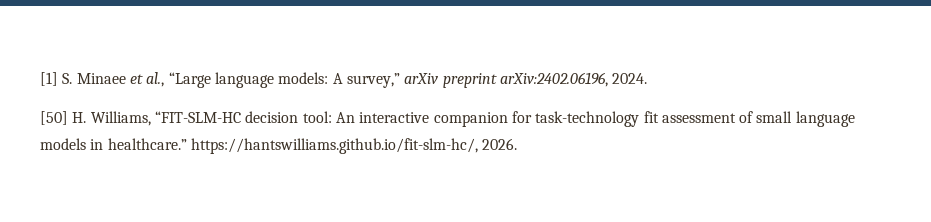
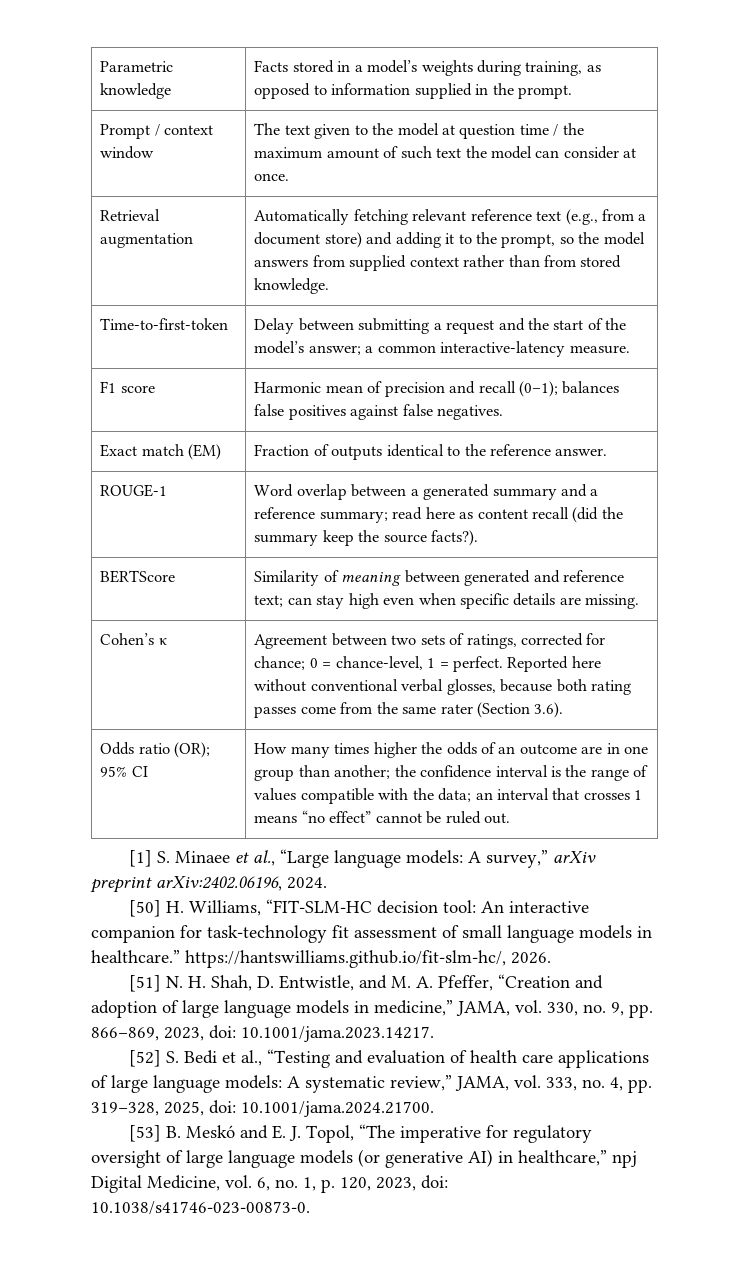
+ Parametric knowledge | Facts stored in a model’s weights during training, as opposed to information supplied in the prompt.
+ Prompt / context window | The text given to the model at question time / the maximum amount of such text the model can consider at once.
+ Retrieval augmentation | Automatically fetching relevant reference text (e.g., from a document store) and adding it to the prompt, so the model answers from supplied context rather than from stored knowledge.
+ Time-to-first-token | Delay between submitting a request and the start of the model’s answer; a common interactive-latency measure.
+ F1 score | Harmonic mean of precision and recall (0–1); balances false positives against false negatives.
+ Exact match (EM) | Fraction of outputs identical to the reference answer.
+ ROUGE-1 | Word overlap between a generated summary and a reference summary; read here as content recall (did the summary keep the source facts?).
+ BERTScore | Similarity of meaning between generated and reference text; can stay high even when specific details are missing.
+ Cohen’s κ | Agreement between two sets of ratings, corrected for chance; 0 = chance-level, 1 = perfect. Reported here without conventional verbal glosses, because both rating passes come from the same rater (Section 3.6).
+ Odds ratio (OR); 95% CI | How many times higher the odds of an outcome are in one group than another; the confidence interval is the range of values compatible with the data; an interval that crosses 1 means “no effect” cannot be ruled out.
+ [51] N. H. Shah, D. Entwistle, and M. A. Pfeffer, “Creation and adoption of large language models in medicine,” JAMA, vol. 330, no. 9, pp. 866–869, 2023, doi: 10.1001/jama.2023.14217.
+ [52] S. Bedi et al., “Testing and evaluation of health care applications of large language models: A systematic review,” JAMA, vol. 333, no. 4, pp. 319–328, 2025, doi: 10.1001/jama.2024.21700.
+ [53] B. Meskó and E. J. Topol, “The imperative for regulatory oversight of large language models (or generative AI) in healthcare,” npj Digital Medicine, vol. 6, no. 1, p. 120, 2023, doi: 10.1038/s41746-023-00873-0.

